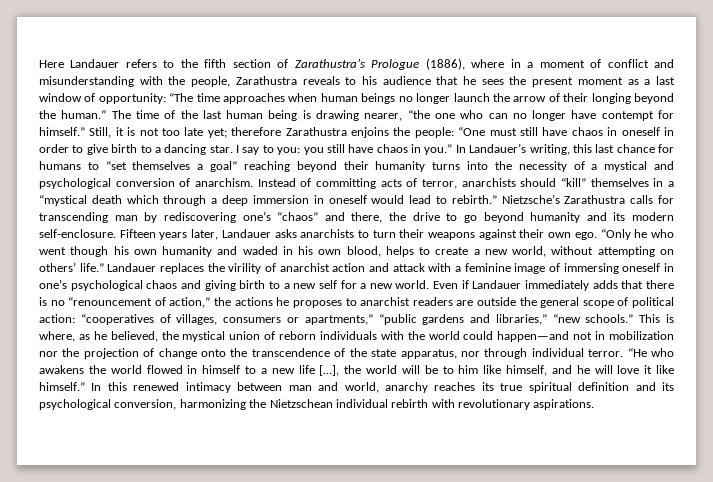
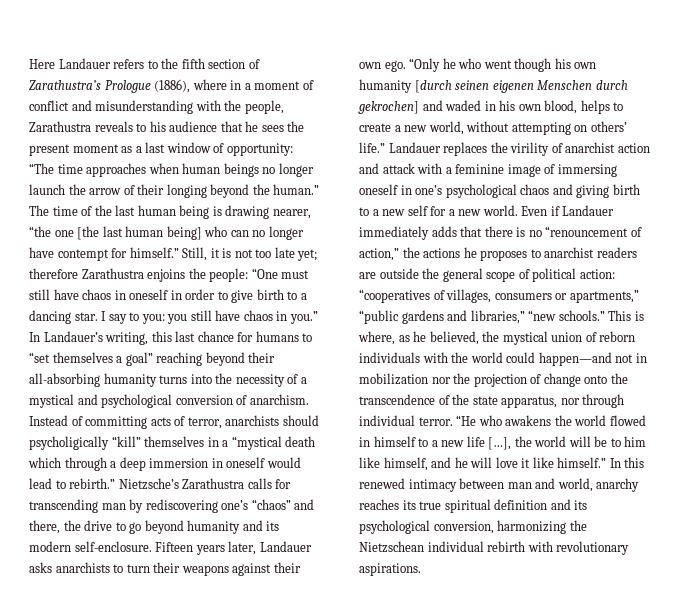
- The time of the last human being is drawing nearer, “the one who can no longer have contempt for himself.”
+ The time of the last human being is drawing nearer, “the one [the last human being] who can no longer have contempt for himself.”
- In Landauer’s writing, this last chance for humans to “set themselves a goal” reaching beyond their humanity turns into the necessity of a mystical and psychological conversion of anarchism.
+ In Landauer’s writing, this last chance for humans to “set themselves a goal” reaching beyond their all-absorbing humanity turns into the necessity of a mystical and psychological conversion of anarchism.
- Instead of committing acts of terror, anarchists should “kill” themselves in a “mystical death which through a deep immersion in oneself would lead to rebirth.”
+ Instead of committing acts of terror, anarchists should psycholigically “kill” themselves in a “mystical death which through a deep immersion in oneself would lead to rebirth.”
- “Only he who went though his own humanity and waded in his own blood, helps to create a new world, without attempting on others’ life.”
+ “Only he who went though his own humanity [durch seinen eigenen Menschen durch gekrochen] and waded in his own blood, helps to create a new world, without attempting on others’ life.”

